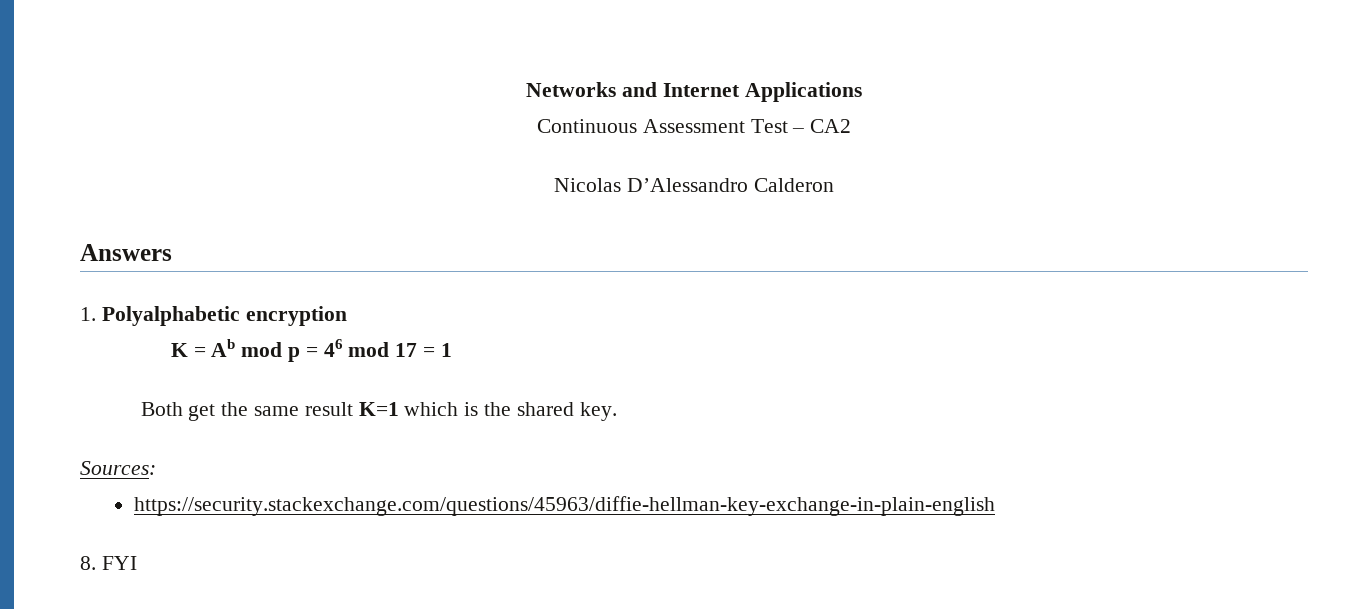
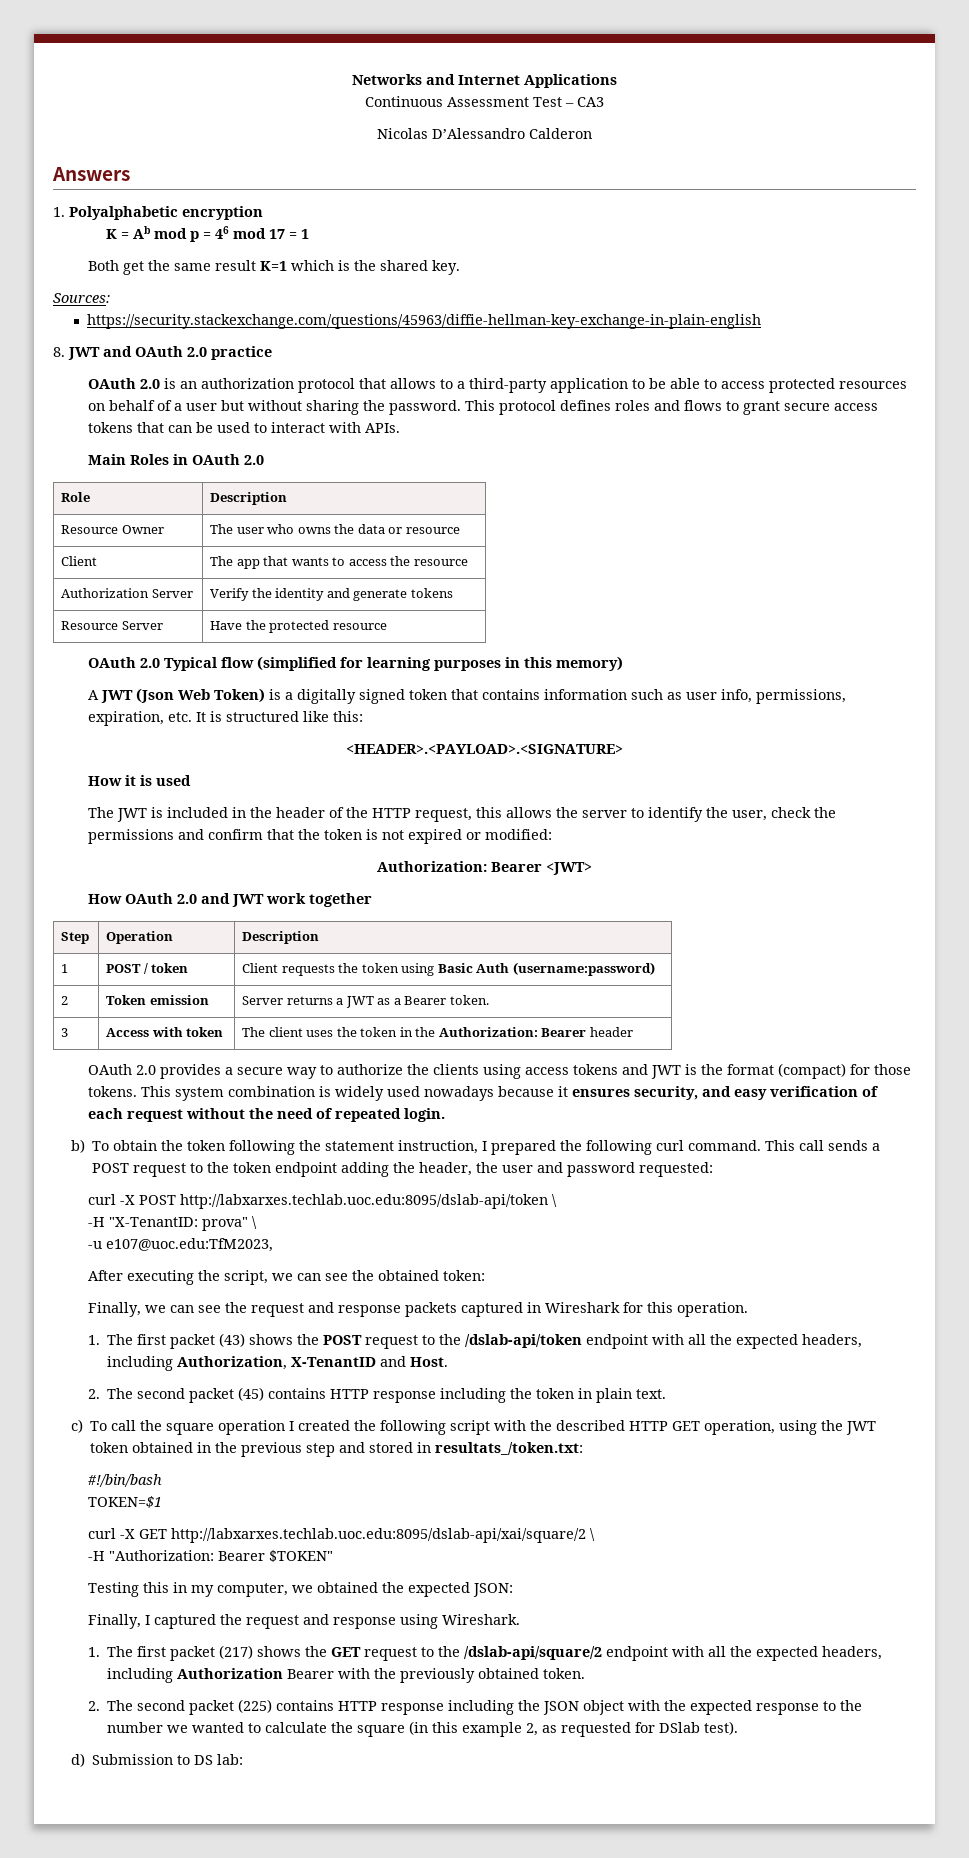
- Continuous Assessment Test – CA2
+ Continuous Assessment Test – CA3
- 8. FYI
+ 8. JWT and OAuth 2.0 practice
+ OAuth 2.0 is an authorization protocol that allows to a third-party application to be able to access protected resources on behalf of a user but without sharing the password. This protocol defines roles and flows to grant secure access tokens that can be used to interact with APIs.
+ Main Roles in OAuth 2.0
+ Role | Description
+ Resource Owner | The user who owns the data or resource
+ Client | The app that wants to access the resource
+ Authorization Server | Verify the identity and generate tokens
+ Resource Server | Have the protected resource
+ OAuth 2.0 Typical flow (simplified for learning purposes in this memory)
+ A JWT (Json Web Token) is a digitally signed token that contains information such as user info, permissions, expiration, etc. It is structured like this:
+ <HEADER>.<PAYLOAD>.<SIGNATURE>
+ How it is used
+ The JWT is included in the header of the HTTP request, this allows the server to identify the user, check the permissions and confirm that the token is not expired or modified:
+ Authorization: Bearer <JWT>
+ How OAuth 2.0 and JWT work together
+ Step | Operation | Description
+ 1 | POST / token | Client requests the token using Basic Auth (username:password)
+ 2 | Token emission | Server returns a JWT as a Bearer token.
+ 3 | Access with token | The client uses the token in the Authorization: Bearer header
+ OAuth 2.0 provides a secure way to authorize the clients using access tokens and JWT is the format (compact) for those tokens. This system combination is widely used nowadays because it ensures security, and easy verification of each request without the need of repeated login.
+ b) To obtain the token following the statement instruction, I prepared the following curl command. This call sends a POST request to the token endpoint adding the header, the user and password requested:
+ curl -X POST http://labxarxes.techlab.uoc.edu:8095/dslab-api/token \
+ -H "X-TenantID: prova" \
+ -u e107@uoc.edu:TfM2023,
+ After executing the script, we can see the obtained token:
+ Finally, we can see the request and response packets captured in Wireshark for this operation.
+ 1. The first packet (43) shows the POST request to the /dslab-api/token endpoint with all the expected headers, including Authorization, X-TenantID and Host.
+ 2. The second packet (45) contains HTTP response including the token in plain text.
+ c) To call the square operation I created the following script with the described HTTP GET operation, using the JWT token obtained in the previous step and stored in resultats_/token.txt:
+ #!/bin/bash
+ TOKEN=$1
+ curl -X GET http://labxarxes.techlab.uoc.edu:8095/dslab-api/xai/square/2 \
+ -H "Authorization: Bearer $TOKEN"
+ Testing this in my computer, we obtained the expected JSON:
+ Finally, I captured the request and response using Wireshark.
+ 1. The first packet (217) shows the GET request to the /dslab-api/square/2 endpoint with all the expected headers, including Authorization Bearer with the previously obtained token.
+ 2. The second packet (225) contains HTTP response including the JSON object with the expected response to the number we wanted to calculate the square (in this example 2, as requested for DSlab test).
+ d) Submission to DS lab:

